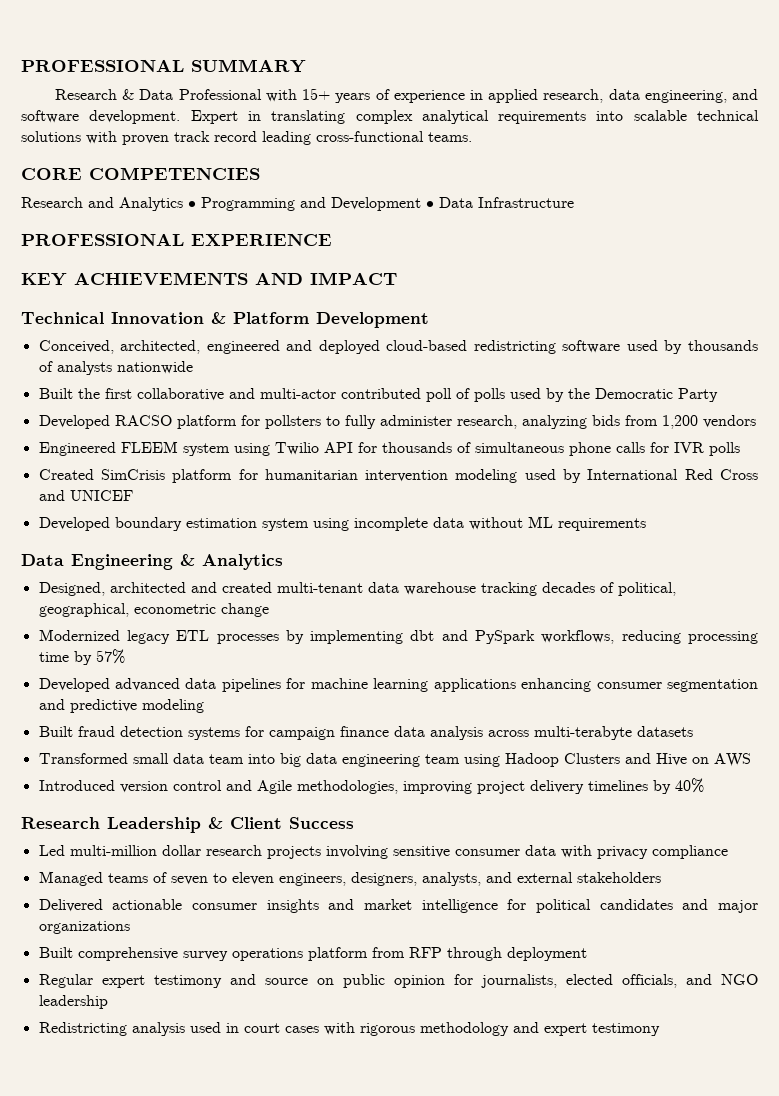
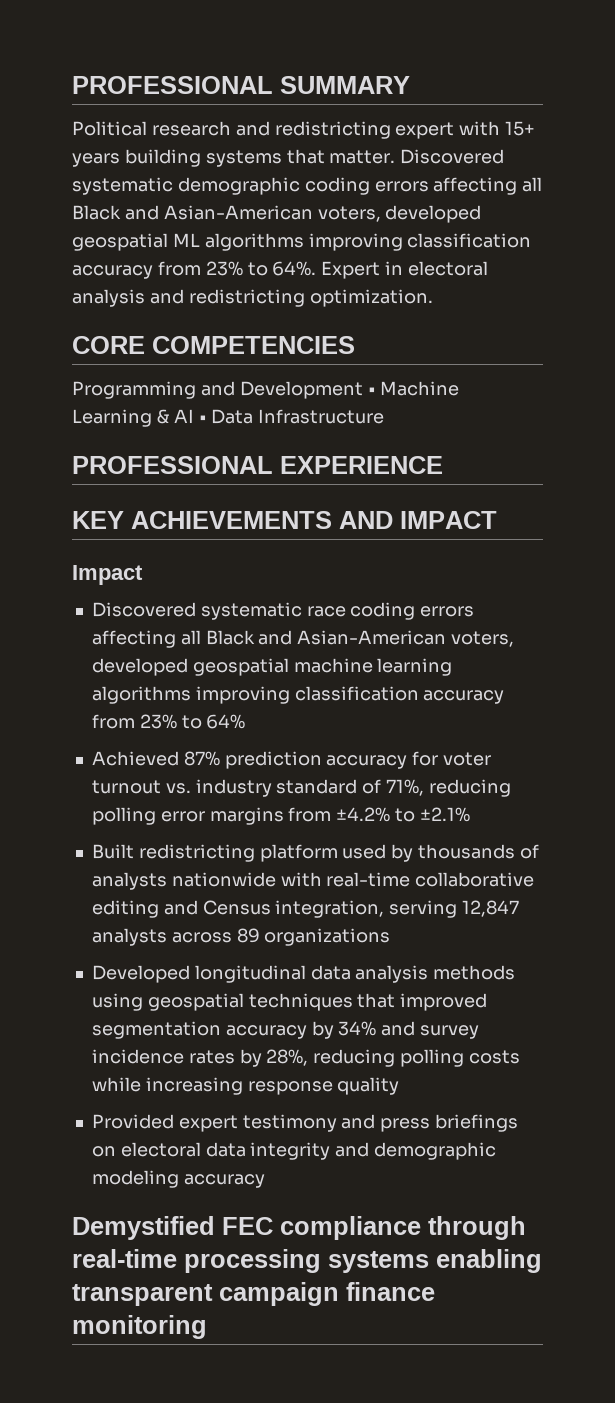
- Research & Data Professional with 15+ years of experience in applied research, data engineering, and software development. Expert in translating complex analytical requirements into scalable technical solutions with proven track record leading cross-functional teams.
+ Political research and redistricting expert with 15+ years building systems that matter. Discovered systematic demographic coding errors affecting all Black and Asian-American voters, developed geospatial ML algorithms improving classification accuracy from 23% to 64%. Expert in electoral analysis and redistricting optimization.
  CORE COMPETENCIES
- Research and Analytics • Programming and Development • Data Infrastructure
+ Programming and Development • Machine Learning & AI • Data Infrastructure
- Technical Innovation & Platform Development
- Conceived, architected, engineered and deployed cloud-based redistricting software used by thousands of analysts nationwide
- Built the first collaborative and multi-actor contributed poll of polls used by the Democratic Party
- Developed RACSO platform for pollsters to fully administer research, analyzing bids from 1,200 vendors
- Engineered FLEEM system using Twilio API for thousands of simultaneous phone calls for IVR polls
- Created SimCrisis platform for humanitarian intervention modeling used by International Red Cross and UNICEF
- Developed boundary estimation system using incomplete data without ML requirements
- Data Engineering & Analytics
- Designed, architected and created multi-tenant data warehouse tracking decades of political, geographical, econometric change
- Modernized legacy ETL processes by implementing dbt and PySpark workflows, reducing processing time by 57%
- Developed advanced data pipelines for machine learning applications enhancing consumer segmentation and predictive modeling
- Built fraud detection systems for campaign finance data analysis across multi-terabyte datasets
- Transformed small data team into big data engineering team using Hadoop Clusters and Hive on AWS
- Introduced version control and Agile methodologies, improving project delivery timelines by 40%
- Research Leadership & Client Success
- Led multi-million dollar research projects involving sensitive consumer data with privacy compliance
- Managed teams of seven to eleven engineers, designers, analysts, and external stakeholders
- Delivered actionable consumer insights and market intelligence for political candidates and major organizations
- Built comprehensive survey operations platform from RFP through deployment
- Regular expert testimony and source on public opinion for journalists, elected officials, and NGO leadership
- Redistricting analysis used in court cases with rigorous methodology and expert testimony
+ Impact
+ Discovered systematic race coding errors affecting all Black and Asian-American voters, developed geospatial machine learning algorithms improving classification accuracy from 23% to 64%
+ Achieved 87% prediction accuracy for voter turnout vs. industry standard of 71%, reducing polling error margins from ±4.2% to ±2.1%
+ Built redistricting platform used by thousands of analysts nationwide with real-time collaborative editing and Census integration, serving 12,847 analysts across 89 organizations
+ Developed longitudinal data analysis methods using geospatial techniques that improved segmentation accuracy by 34% and survey incidence rates by 28%, reducing polling costs while increasing response quality
+ Provided expert testimony and press briefings on electoral data integrity and demographic modeling accuracy
+ Demystified FEC compliance through real-time processing systems enabling transparent campaign finance monitoring

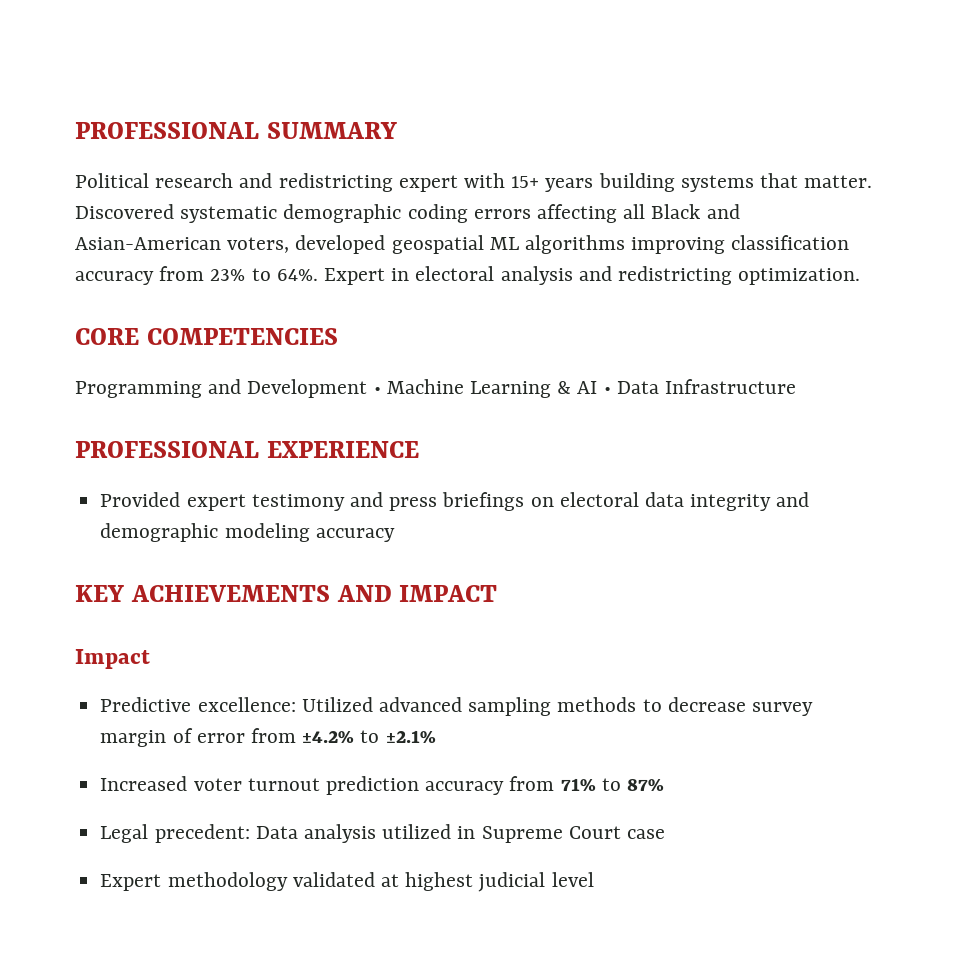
- KEY ACHIEVEMENTS AND IMPACT
- Impact
- Discovered systematic race coding errors affecting all Black and Asian-American voters, developed geospatial machine learning algorithms improving classification accuracy from 23% to 64%
- Achieved 87% prediction accuracy for voter turnout vs. industry standard of 71%, reducing polling error margins from ±4.2% to ±2.1%
- Built redistricting platform used by thousands of analysts nationwide with real-time collaborative editing and Census integration, serving 12,847 analysts across 89 organizations
- Developed longitudinal data analysis methods using geospatial techniques that improved segmentation accuracy by 34% and survey incidence rates by 28%, reducing polling costs while increasing response quality
- Demystified FEC compliance through real-time processing systems enabling transparent campaign finance monitoring
+ KEY ACHIEVEMENTS AND IMPACT
+ Impact
+ Predictive excellence: Utilized advanced sampling methods to decrease survey margin of error from ±4.2% to ±2.1%
+ Increased voter turnout prediction accuracy from 71% to 87%
+ Legal precedent: Data analysis utilized in Supreme Court case
+ Expert methodology validated at highest judicial level

